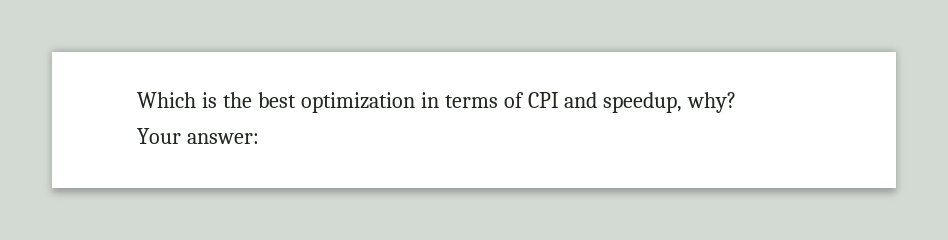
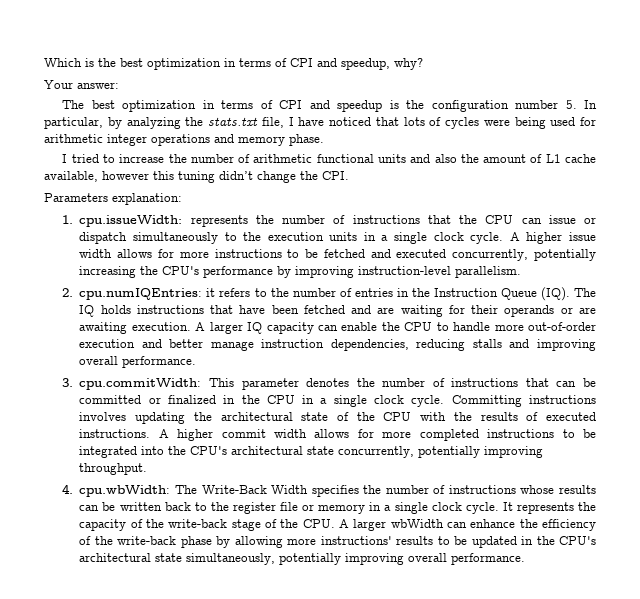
+ The best optimization in terms of CPI and speedup is the configuration number 5. In particular, by analyzing the stats.txt file, I have noticed that lots of cycles were being used for arithmetic integer operations and memory phase.
+ I tried to increase the number of arithmetic functional units and also the amount of L1 cache available, however this tuning didn’t change the CPI.
+ Parameters explanation:
+ 1. cpu.issueWidth: represents the number of instructions that the CPU can issue or dispatch simultaneously to the execution units in a single clock cycle. A higher issue width allows for more instructions to be fetched and executed concurrently, potentially increasing the CPU's performance by improving instruction-level parallelism.
+ 2. cpu.numIQEntries: it refers to the number of entries in the Instruction Queue (IQ). The IQ holds instructions that have been fetched and are waiting for their operands or are awaiting execution. A larger IQ capacity can enable the CPU to handle more out-of-order execution and better manage instruction dependencies, reducing stalls and improving overall performance.
+ 3. cpu.commitWidth: This parameter denotes the number of instructions that can be committed or finalized in the CPU in a single clock cycle. Committing instructions involves updating the architectural state of the CPU with the results of executed instructions. A higher commit width allows for more completed instructions to be integrated into the CPU's architectural state concurrently, potentially improving throughput.
+ 4. cpu.wbWidth: The Write-Back Width specifies the number of instructions whose results can be written back to the register file or memory in a single clock cycle. It represents the capacity of the write-back stage of the CPU. A larger wbWidth can enhance the efficiency of the write-back phase by allowing more instructions' results to be updated in the CPU's architectural state simultaneously, potentially improving overall performance.

